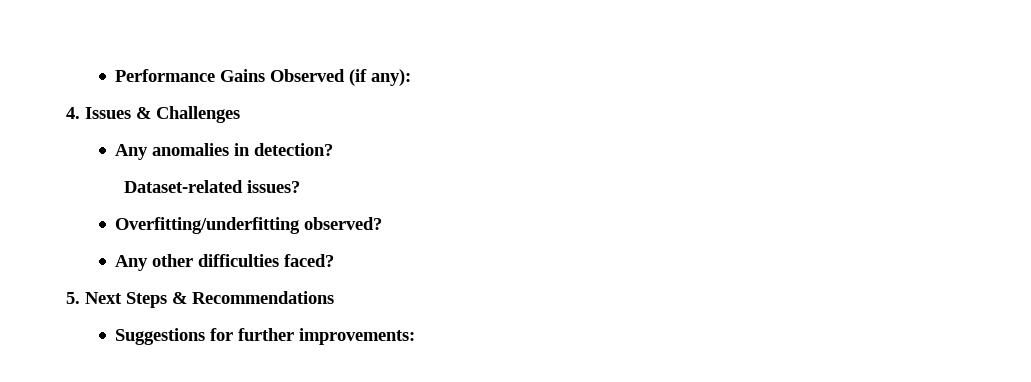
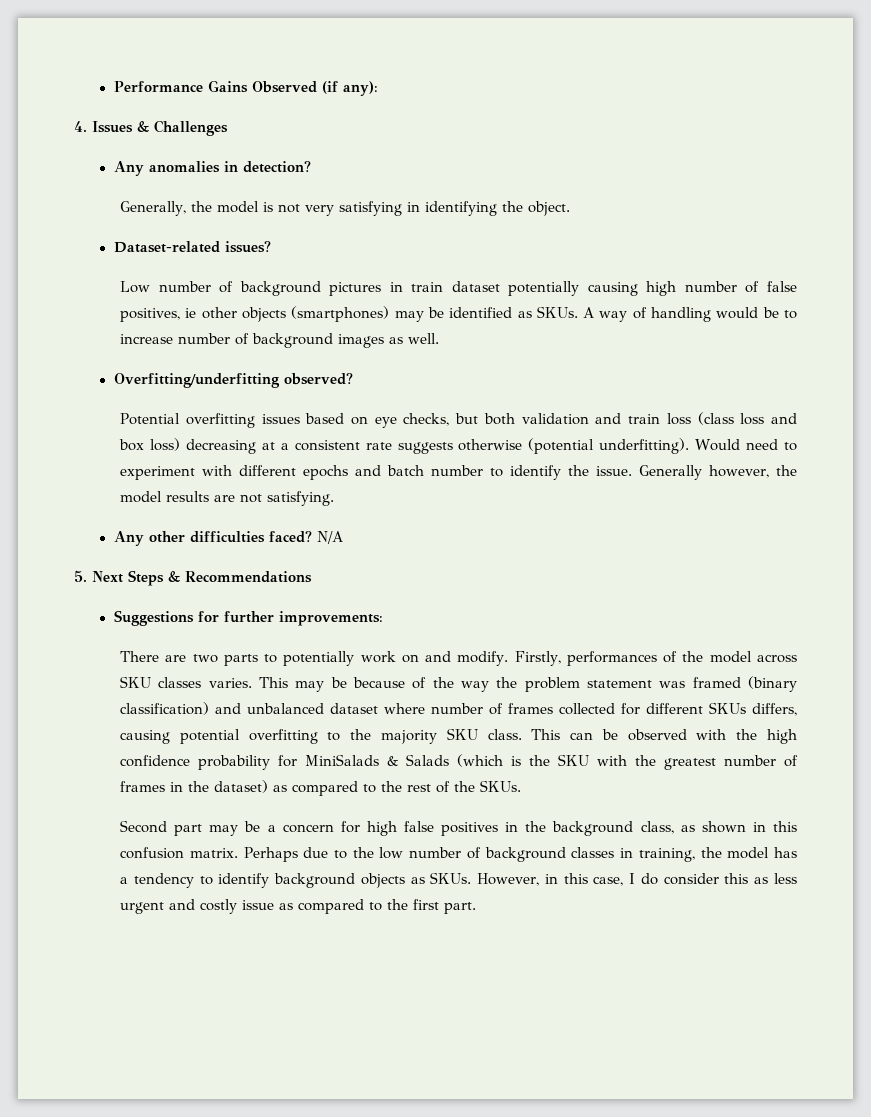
+ Generally, the model is not very satisfying in identifying the object.
  Dataset-related issues?
+ Low number of background pictures in train dataset potentially causing high number of false positives, ie other objects (smartphones) may be identified as SKUs. A way of handling would be to increase number of background images as well.
  Overfitting/underfitting observed?
+ Potential overfitting issues based on eye checks, but both validation and train loss (class loss and box loss) decreasing at a consistent rate suggests otherwise (potential underfitting). Would need to experiment with different epochs and batch number to identify the issue. Generally however, the model results are not satisfying.
+ N/A
+ There are two parts to potentially work on and modify. Firstly, performances of the model across SKU classes varies. This may be because of the way the problem statement was framed (binary classification) and unbalanced dataset where number of frames collected for different SKUs differs, causing potential overfitting to the majority SKU class. This can be observed with the high confidence probability for MiniSalads & Salads (which is the SKU with the greatest number of frames in the dataset) as compared to the rest of the SKUs.
+ Second part may be a concern for high false positives in the background class, as shown in this confusion matrix. Perhaps due to the low number of background classes in training, the model has a tendency to identify background objects as SKUs. However, in this case, I do consider this as less urgent and costly issue as compared to the first part.

